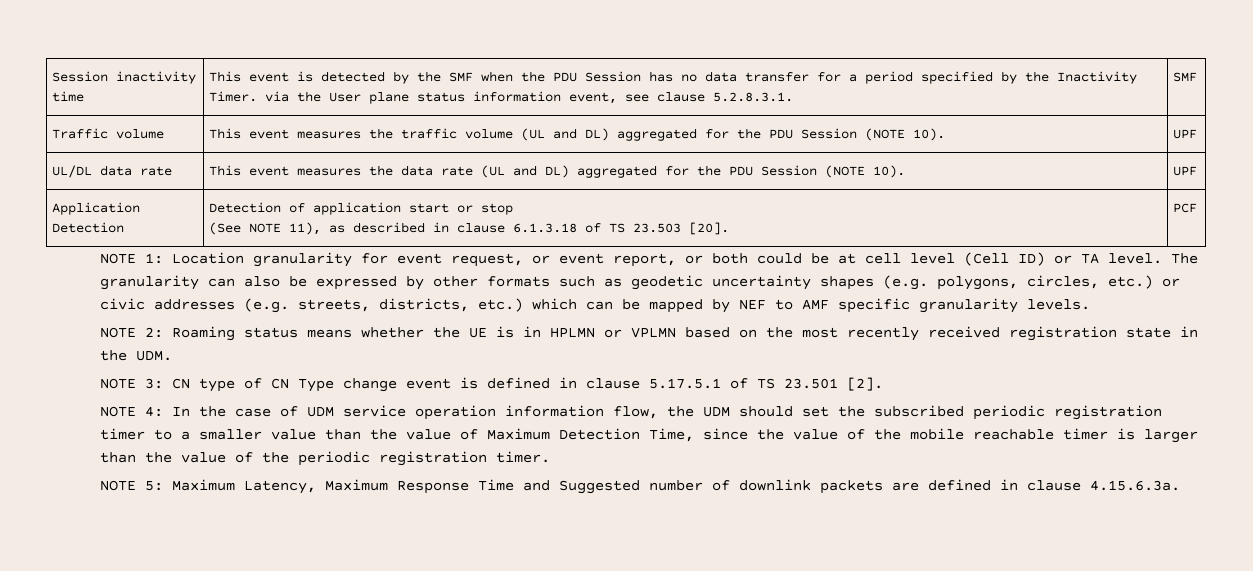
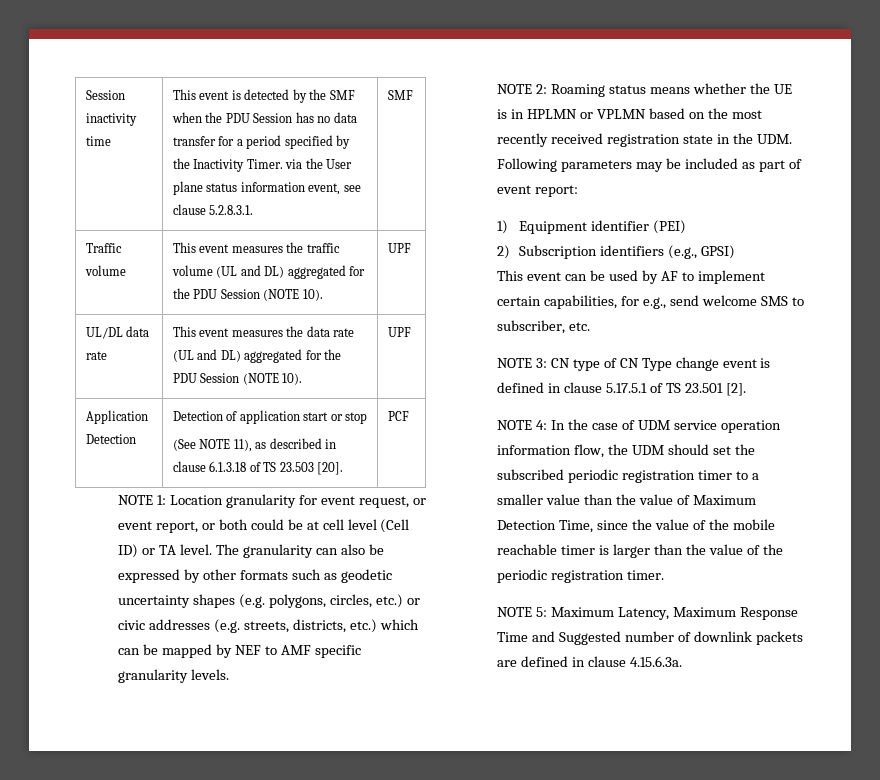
- NOTE 2: Roaming status means whether the UE is in HPLMN or VPLMN based on the most recently received registration state in the UDM.
+ NOTE 2: Roaming status means whether the UE is in HPLMN or VPLMN based on the most recently received registration state in the UDM. Following parameters may be included as part of event report:
+ 1) Equipment identifier (PEI)
+ 2) Subscription identifiers (e.g., GPSI)
+ This event can be used by AF to implement certain capabilities, for e.g., send welcome SMS to subscriber, etc.

